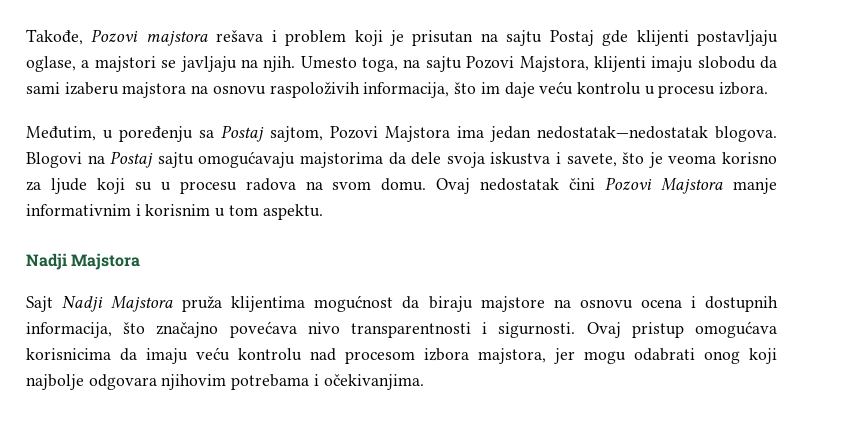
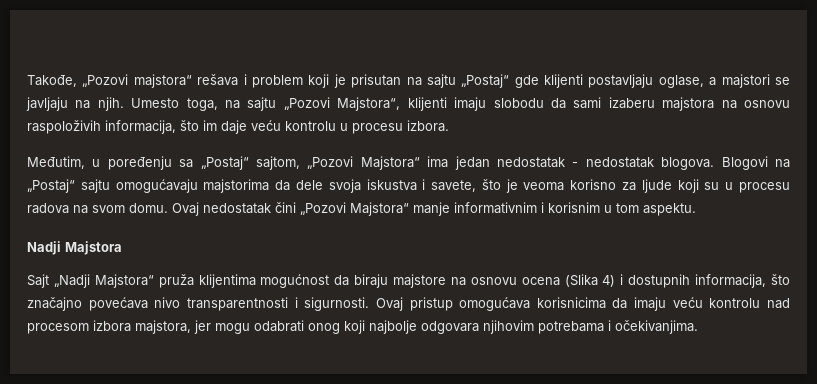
- Takođe, Pozovi majstora rešava i problem koji je prisutan na sajtu Postaj gde klijenti postavljaju oglase, a majstori se javljaju na njih.
+ Takođe, „Pozovi majstora“ rešava i problem koji je prisutan na sajtu „Postaj“ gde klijenti postavljaju oglase, a majstori se javljaju na njih.
- Umesto toga, na sajtu Pozovi Majstora, klijenti imaju slobodu da sami izaberu majstora na osnovu raspoloživih informacija, što im daje veću kontrolu u procesu izbora.
+ Umesto toga, na sajtu „Pozovi Majstora“, klijenti imaju slobodu da sami izaberu majstora na osnovu raspoloživih informacija, što im daje veću kontrolu u procesu izbora.
- Međutim, u poređenju sa Postaj sajtom, Pozovi Majstora ima jedan nedostatak—nedostatak blogova.
+ Međutim, u poređenju sa „Postaj“ sajtom, „Pozovi Majstora“ ima jedan nedostatak - nedostatak blogova.
- Blogovi na Postaj sajtu omogućavaju majstorima da dele svoja iskustva i savete, što je veoma korisno za ljude koji su u procesu radova na svom domu.
+ Blogovi na „Postaj“ sajtu omogućavaju majstorima da dele svoja iskustva i savete, što je veoma korisno za ljude koji su u procesu radova na svom domu.
- Ovaj nedostatak čini Pozovi Majstora manje informativnim i korisnim u tom aspektu.
+ Ovaj nedostatak čini „Pozovi Majstora“ manje informativnim i korisnim u tom aspektu.
- Sajt Nadji Majstora pruža klijentima mogućnost da biraju majstore na osnovu ocena i dostupnih informacija, što značajno povećava nivo transparentnosti i sigurnosti.
+ Sajt „Nadji Majstora“ pruža klijentima mogućnost da biraju majstore na osnovu ocena (Slika 4) i dostupnih informacija, što značajno povećava nivo transparentnosti i sigurnosti.

